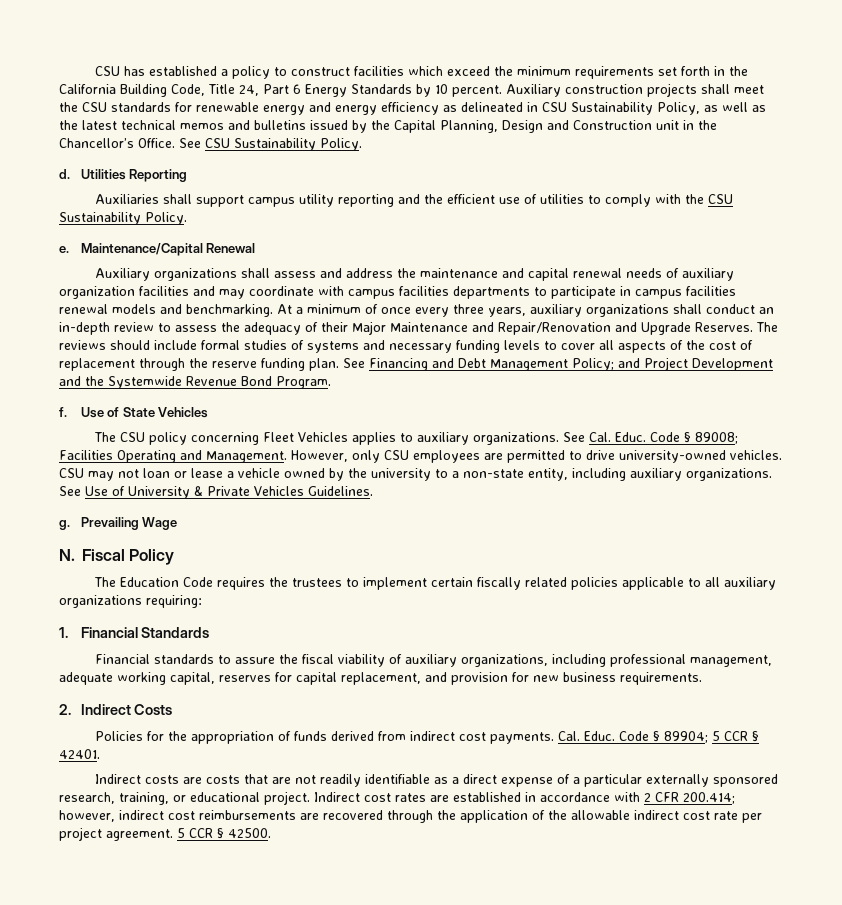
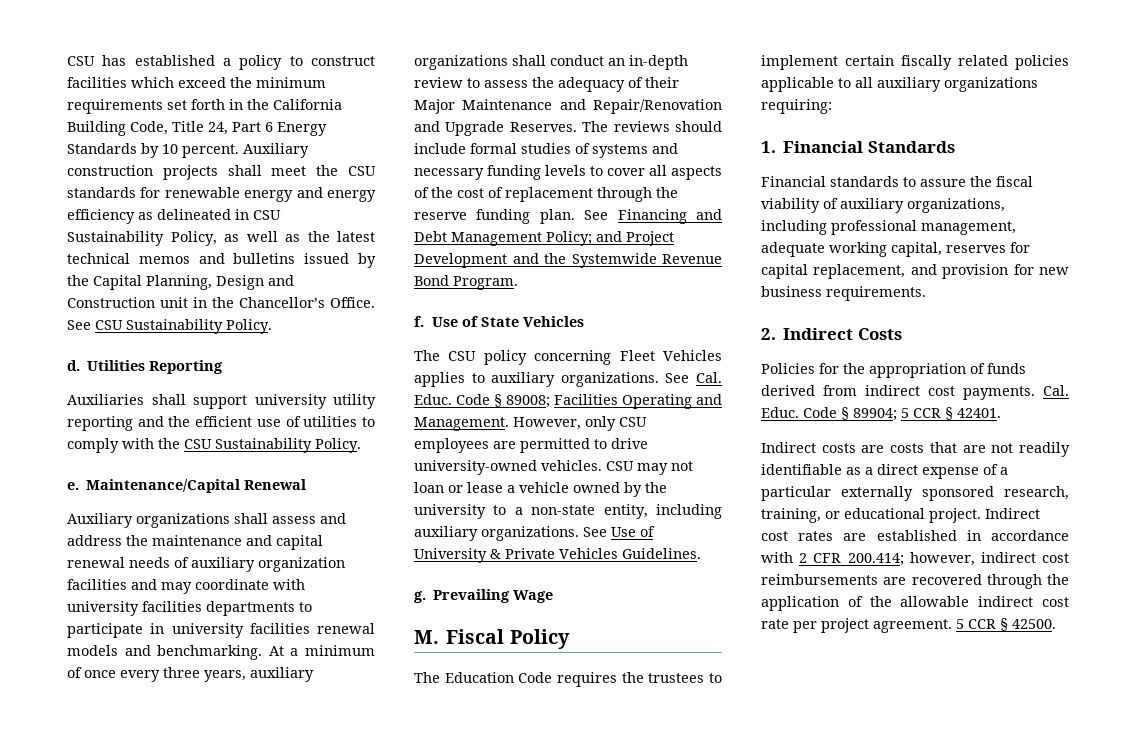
- Auxiliaries shall support campus utility reporting and the efficient use of utilities to comply with the CSU Sustainability Policy.
+ Auxiliaries shall support university utility reporting and the efficient use of utilities to comply with the CSU Sustainability Policy.
- Auxiliary organizations shall assess and address the maintenance and capital renewal needs of auxiliary organization facilities and may coordinate with campus facilities departments to participate in campus facilities renewal models and benchmarking.
+ Auxiliary organizations shall assess and address the maintenance and capital renewal needs of auxiliary organization facilities and may coordinate with university facilities departments to participate in university facilities renewal models and benchmarking.
- N. Fiscal Policy
+ M. Fiscal Policy

